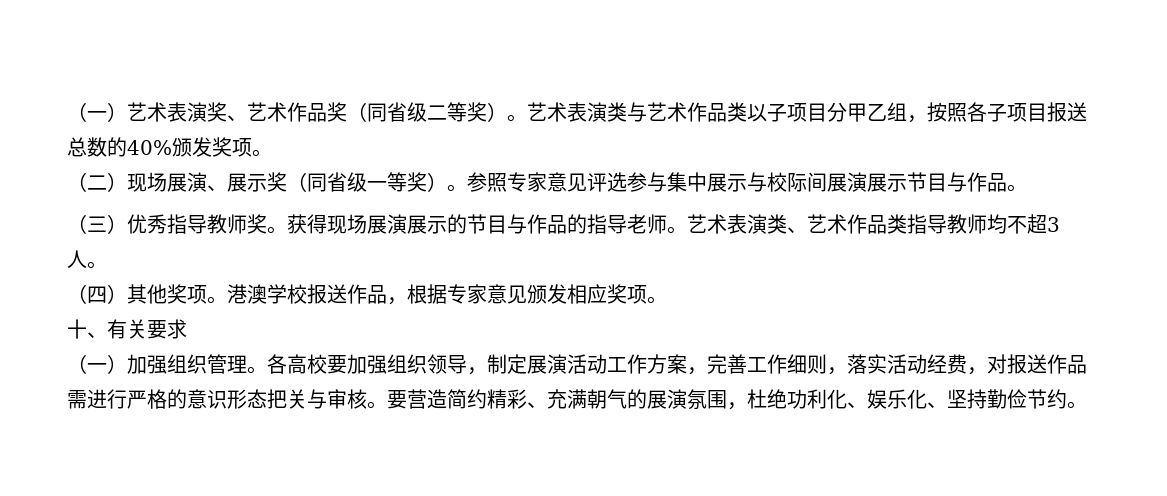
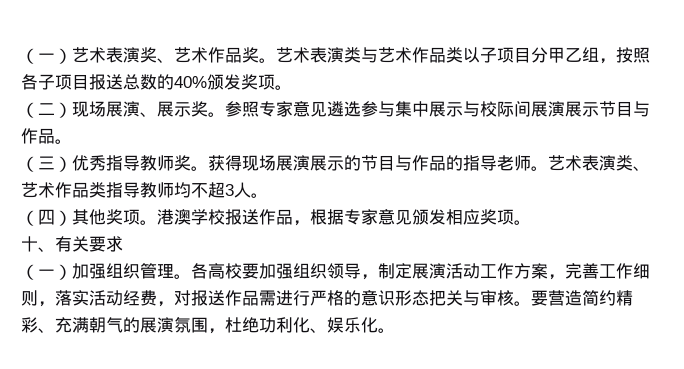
- （一）艺术表演奖、艺术作品奖（同省级二等奖）。
+ （一）艺术表演奖、艺术作品奖。
- （二）现场展演、展示奖（同省级一等奖）。
+ （二）现场展演、展示奖。
- 参照专家意见评选参与集中展示与校际间展演展示节目与作品。
+ 参照专家意见遴选参与集中展示与校际间展演展示节目与作品。
- 要营造简约精彩、充满朝气的展演氛围，杜绝功利化、娱乐化、坚持勤俭节约。
+ 要营造简约精彩、充满朝气的展演氛围，杜绝功利化、娱乐化。

